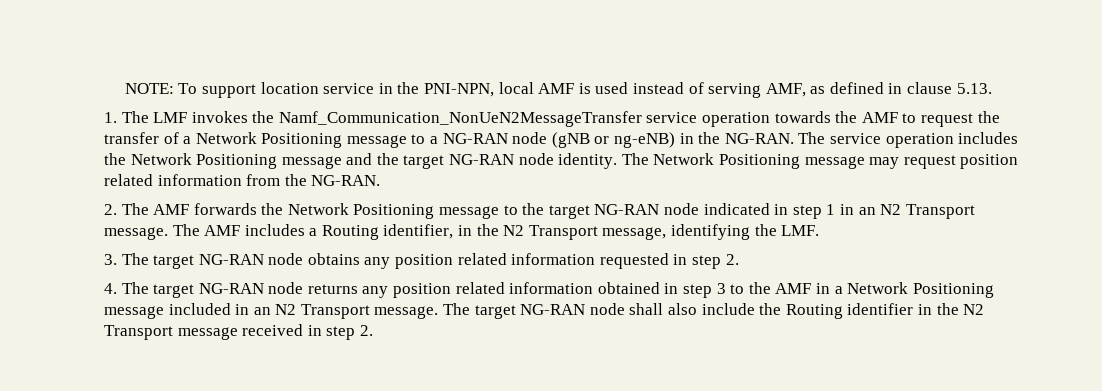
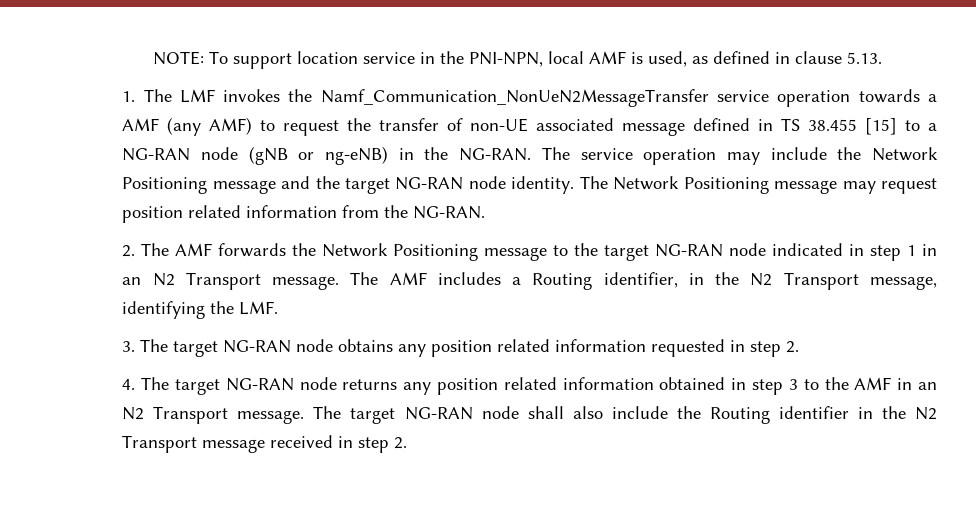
- NOTE: To support location service in the PNI-NPN, local AMF is used instead of serving AMF, as defined in clause 5.13.
+ NOTE: To support location service in the PNI-NPN, local AMF is used, as defined in clause 5.13.
- 1. The LMF invokes the Namf_Communication_NonUeN2MessageTransfer service operation towards the AMF to request the transfer of a Network Positioning message to a NG-RAN node (gNB or ng-eNB) in the NG-RAN.
+ 1. The LMF invokes the Namf_Communication_NonUeN2MessageTransfer service operation towards a AMF (any AMF) to request the transfer of non-UE associated message defined in TS 38.455 [15] to a NG-RAN node (gNB or ng-eNB) in the NG-RAN.
- The service operation includes the Network Positioning message and the target NG-RAN node identity.
+ The service operation may include the Network Positioning message and the target NG-RAN node identity.
- 4. The target NG-RAN node returns any position related information obtained in step 3 to the AMF in a Network Positioning message included in an N2 Transport message.
+ 4. The target NG-RAN node returns any position related information obtained in step 3 to the AMF in an N2 Transport message.

